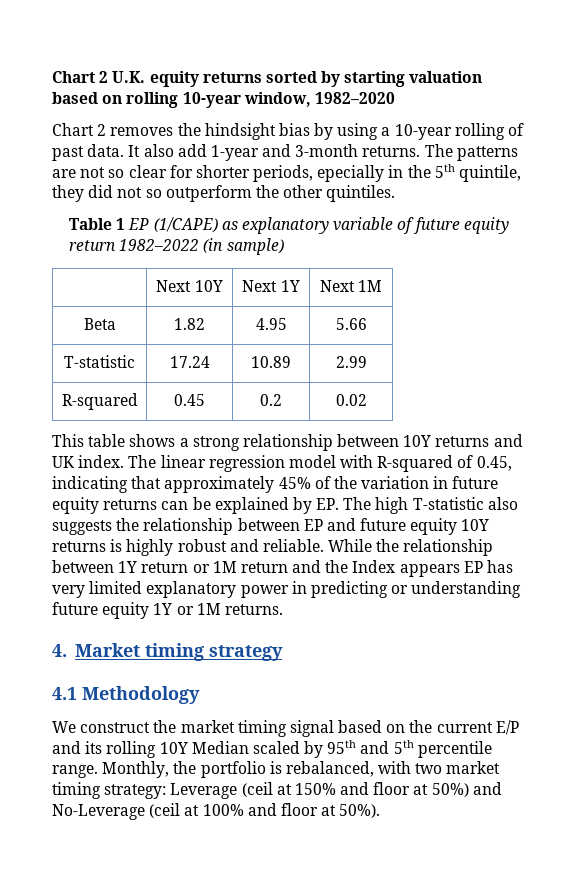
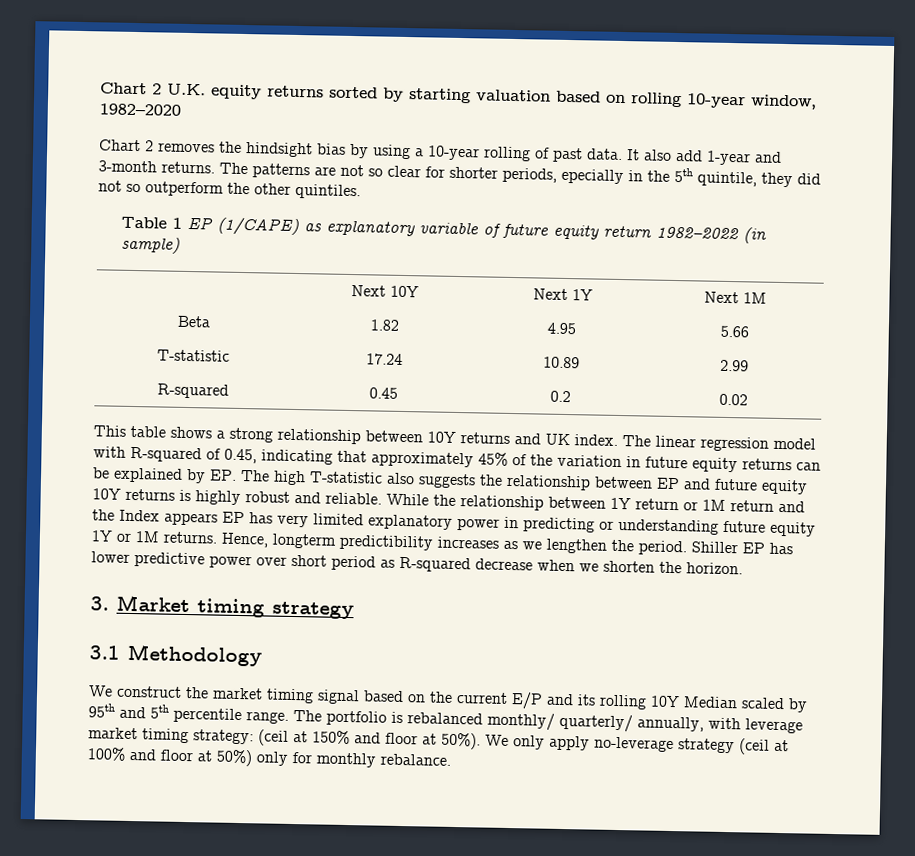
- While the relationship between 1Y return or 1M return and the Index appears EP has very limited explanatory power in predicting or understanding future equity 1Y or 1M returns.
- 4. Market timing strategy
+ While the relationship between 1Y return or 1M return and the Index appears EP has very limited explanatory power in predicting or understanding future equity 1Y or 1M returns. Hence, longterm predictibility increases as we lengthen the period. Shiller EP has lower predictive power over short period as R-squared decrease when we shorten the horizon.
+ 3. Market timing strategy
- 4.1 Methodology
+ 3.1 Methodology
- Monthly, the portfolio is rebalanced, with two market timing strategy: Leverage (ceil at 150% and floor at 50%) and No-Leverage (ceil at 100% and floor at 50%).
+ The portfolio is rebalanced monthly/ quarterly/ annually, with leverage market timing strategy: (ceil at 150% and floor at 50%). We only apply no-leverage strategy (ceil at 100% and floor at 50%) only for monthly rebalance.

